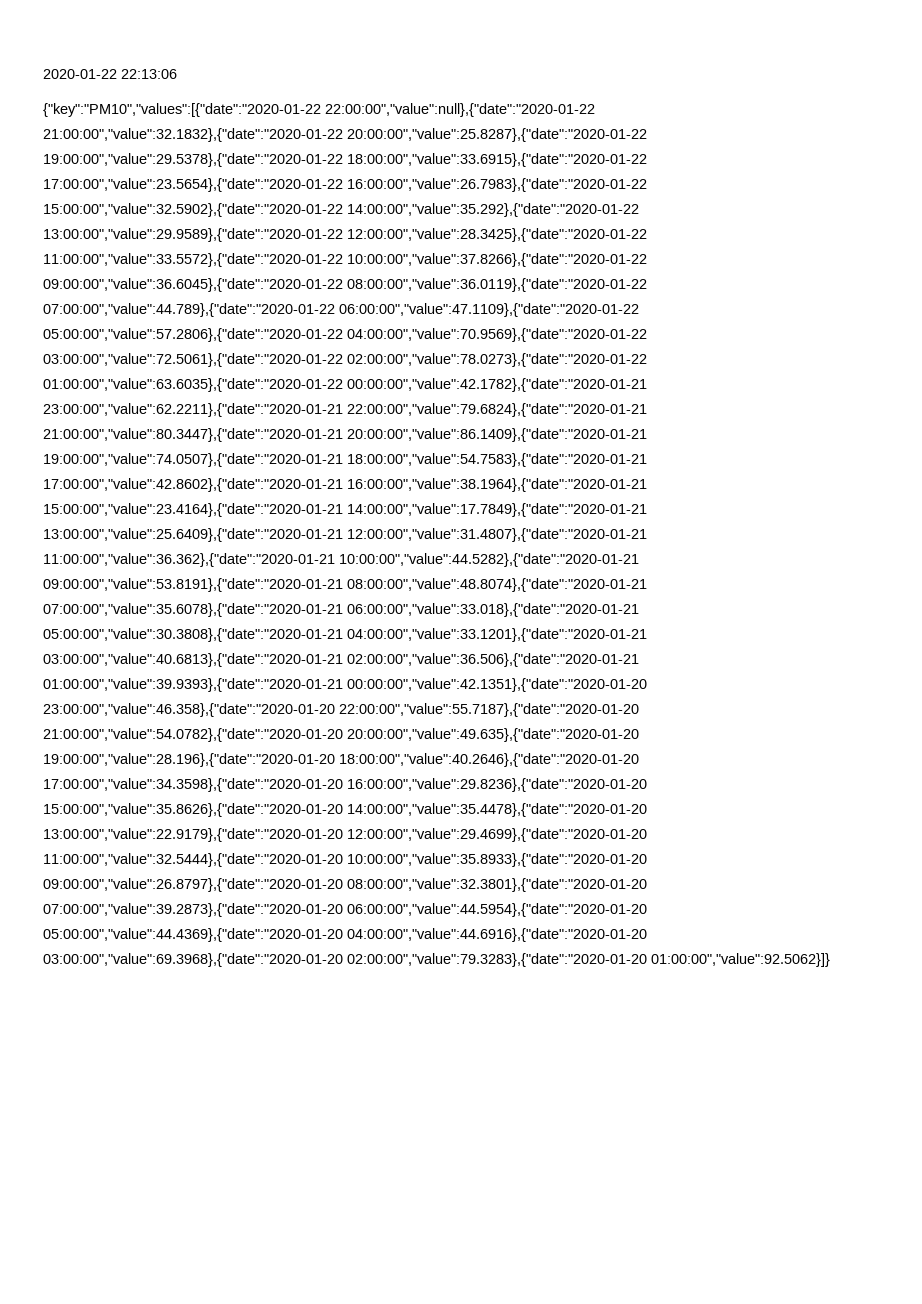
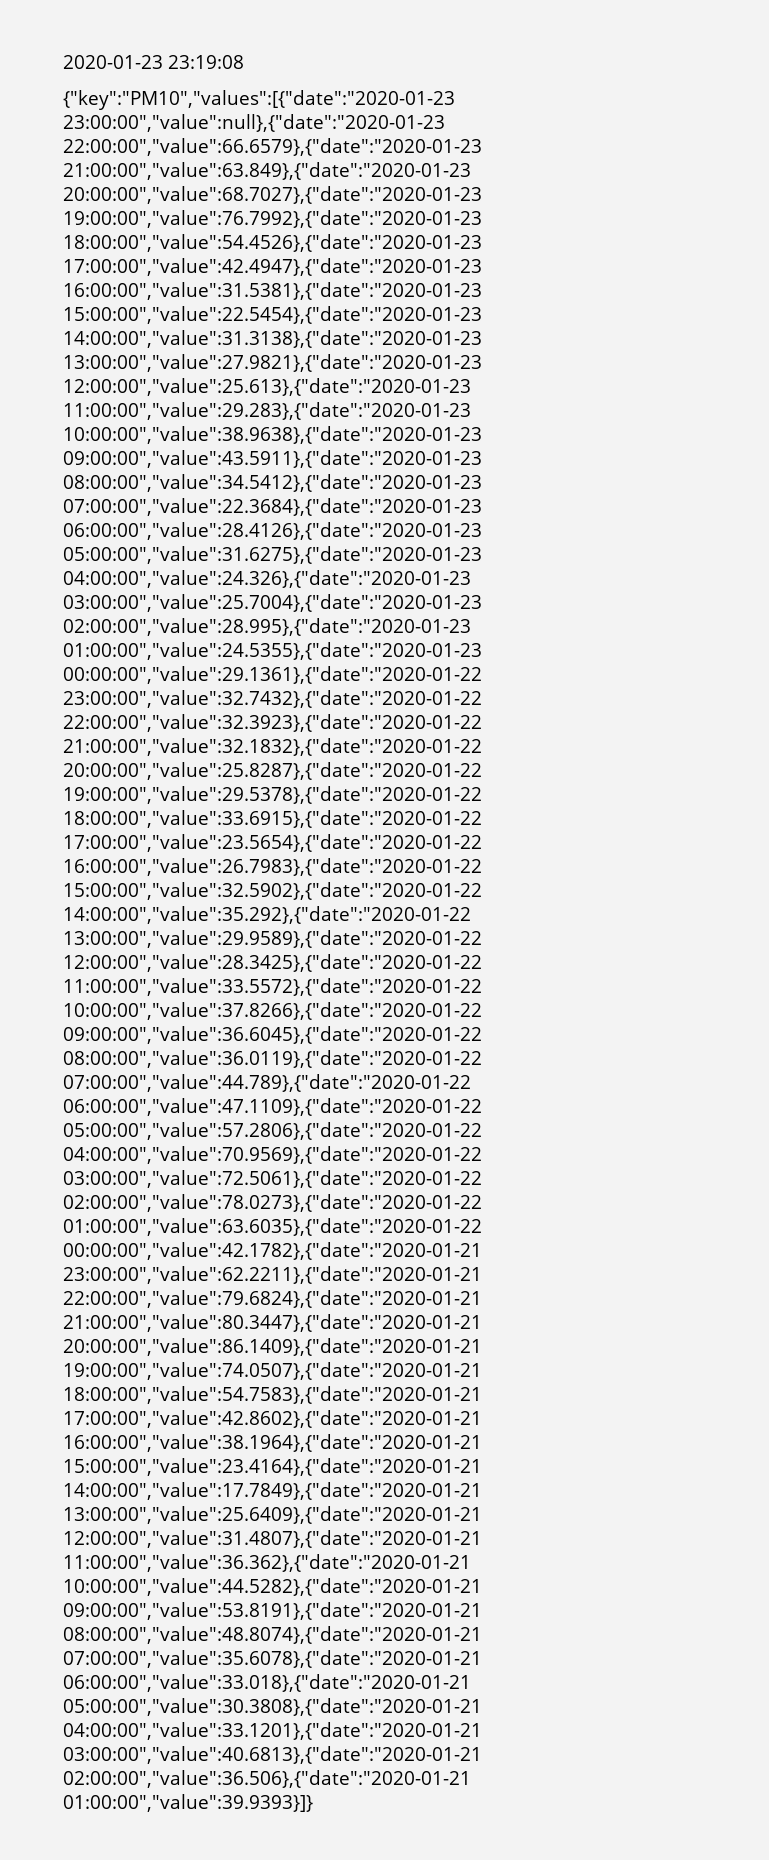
- 2020-01-22 22:13:06
- {"key":"PM10","values":[{"date":"2020-01-22 22:00:00","value":null},{"date":"2020-01-22 21:00:00","value":32.1832},{"date":"2020-01-22 20:00:00","value":25.8287},{"date":"2020-01-22 19:00:00","value":29.5378},{"date":"2020-01-22 18:00:00","value":33.6915},{"date":"2020-01-22 17:00:00","value":23.5654},{"date":"2020-01-22 16:00:00","value":26.7983},{"date":"2020-01-22 15:00:00","value":32.5902},{"date":"2020-01-22 14:00:00","value":35.292},{"date":"2020-01-22 13:00:00","value":29.9589},{"date":"2020-01-22 12:00:00","value":28.3425},{"date":"2020-01-22 11:00:00","value":33.5572},{"date":"2020-01-22 10:00:00","value":37.8266},{"date":"2020-01-22 09:00:00","value":36.6045},{"date":"2020-01-22 08:00:00","value":36.0119},{"date":"2020-01-22 07:00:00","value":44.789},{"date":"2020-01-22 06:00:00","value":47.1109},{"date":"2020-01-22 05:00:00","value":57.2806},{"date":"2020-01-22 04:00:00","value":70.9569},{"date":"2020-01-22 03:00:00","value":72.5061},{"date":"2020-01-22 02:00:00","value":78.0273},{"date":"2020-01-22 01:00:00","value":63.6035},{"date":"2020-01-22 00:00:00","value":42.1782},{"date":"2020-01-21 23:00:00","value":62.2211},{"date":"2020-01-21 22:00:00","value":79.6824},{"date":"2020-01-21 21:00:00","value":80.3447},{"date":"2020-01-21 20:00:00","value":86.1409},{"date":"2020-01-21 19:00:00","value":74.0507},{"date":"2020-01-21 18:00:00","value":54.7583},{"date":"2020-01-21 17:00:00","value":42.8602},{"date":"2020-01-21 16:00:00","value":38.1964},{"date":"2020-01-21 15:00:00","value":23.4164},{"date":"2020-01-21 14:00:00","value":17.7849},{"date":"2020-01-21 13:00:00","value":25.6409},{"date":"2020-01-21 12:00:00","value":31.4807},{"date":"2020-01-21 11:00:00","value":36.362},{"date":"2020-01-21 10:00:00","value":44.5282},{"date":"2020-01-21 09:00:00","value":53.8191},{"date":"2020-01-21 08:00:00","value":48.8074},{"date":"2020-01-21 07:00:00","value":35.6078},{"date":"2020-01-21 06:00:00","value":33.018},{"date":"2020-01-21 05:00:00","value":30.3808},{"date":"2020-01-21 04:00:00","value":33.1201},{"date":"2020-01-21 03:00:00","value":40.6813},{"date":"2020-01-21 02:00:00","value":36.506},{"date":"2020-01-21 01:00:00","value":39.9393},{"date":"2020-01-21 00:00:00","value":42.1351},{"date":"2020-01-20 23:00:00","value":46.358},{"date":"2020-01-20 22:00:00","value":55.7187},{"date":"2020-01-20 21:00:00","value":54.0782},{"date":"2020-01-20 20:00:00","value":49.635},{"date":"2020-01-20 19:00:00","value":28.196},{"date":"2020-01-20 18:00:00","value":40.2646},{"date":"2020-01-20 17:00:00","value":34.3598},{"date":"2020-01-20 16:00:00","value":29.8236},{"date":"2020-01-20 15:00:00","value":35.8626},{"date":"2020-01-20 14:00:00","value":35.4478},{"date":"2020-01-20 13:00:00","value":22.9179},{"date":"2020-01-20 12:00:00","value":29.4699},{"date":"2020-01-20 11:00:00","value":32.5444},{"date":"2020-01-20 10:00:00","value":35.8933},{"date":"2020-01-20 09:00:00","value":26.8797},{"date":"2020-01-20 08:00:00","value":32.3801},{"date":"2020-01-20 07:00:00","value":39.2873},{"date":"2020-01-20 06:00:00","value":44.5954},{"date":"2020-01-20 05:00:00","value":44.4369},{"date":"2020-01-20 04:00:00","value":44.6916},{"date":"2020-01-20 03:00:00","value":69.3968},{"date":"2020-01-20 02:00:00","value":79.3283},{"date":"2020-01-20 01:00:00","value":92.5062}]}
+ 2020-01-23 23:19:08
+ {"key":"PM10","values":[{"date":"2020-01-23 23:00:00","value":null},{"date":"2020-01-23 22:00:00","value":66.6579},{"date":"2020-01-23 21:00:00","value":63.849},{"date":"2020-01-23 20:00:00","value":68.7027},{"date":"2020-01-23 19:00:00","value":76.7992},{"date":"2020-01-23 18:00:00","value":54.4526},{"date":"2020-01-23 17:00:00","value":42.4947},{"date":"2020-01-23 16:00:00","value":31.5381},{"date":"2020-01-23 15:00:00","value":22.5454},{"date":"2020-01-23 14:00:00","value":31.3138},{"date":"2020-01-23 13:00:00","value":27.9821},{"date":"2020-01-23 12:00:00","value":25.613},{"date":"2020-01-23 11:00:00","value":29.283},{"date":"2020-01-23 10:00:00","value":38.9638},{"date":"2020-01-23 09:00:00","value":43.5911},{"date":"2020-01-23 08:00:00","value":34.5412},{"date":"2020-01-23 07:00:00","value":22.3684},{"date":"2020-01-23 06:00:00","value":28.4126},{"date":"2020-01-23 05:00:00","value":31.6275},{"date":"2020-01-23 04:00:00","value":24.326},{"date":"2020-01-23 03:00:00","value":25.7004},{"date":"2020-01-23 02:00:00","value":28.995},{"date":"2020-01-23 01:00:00","value":24.5355},{"date":"2020-01-23 00:00:00","value":29.1361},{"date":"2020-01-22 23:00:00","value":32.7432},{"date":"2020-01-22 22:00:00","value":32.3923},{"date":"2020-01-22 21:00:00","value":32.1832},{"date":"2020-01-22 20:00:00","value":25.8287},{"date":"2020-01-22 19:00:00","value":29.5378},{"date":"2020-01-22 18:00:00","value":33.6915},{"date":"2020-01-22 17:00:00","value":23.5654},{"date":"2020-01-22 16:00:00","value":26.7983},{"date":"2020-01-22 15:00:00","value":32.5902},{"date":"2020-01-22 14:00:00","value":35.292},{"date":"2020-01-22 13:00:00","value":29.9589},{"date":"2020-01-22 12:00:00","value":28.3425},{"date":"2020-01-22 11:00:00","value":33.5572},{"date":"2020-01-22 10:00:00","value":37.8266},{"date":"2020-01-22 09:00:00","value":36.6045},{"date":"2020-01-22 08:00:00","value":36.0119},{"date":"2020-01-22 07:00:00","value":44.789},{"date":"2020-01-22 06:00:00","value":47.1109},{"date":"2020-01-22 05:00:00","value":57.2806},{"date":"2020-01-22 04:00:00","value":70.9569},{"date":"2020-01-22 03:00:00","value":72.5061},{"date":"2020-01-22 02:00:00","value":78.0273},{"date":"2020-01-22 01:00:00","value":63.6035},{"date":"2020-01-22 00:00:00","value":42.1782},{"date":"2020-01-21 23:00:00","value":62.2211},{"date":"2020-01-21 22:00:00","value":79.6824},{"date":"2020-01-21 21:00:00","value":80.3447},{"date":"2020-01-21 20:00:00","value":86.1409},{"date":"2020-01-21 19:00:00","value":74.0507},{"date":"2020-01-21 18:00:00","value":54.7583},{"date":"2020-01-21 17:00:00","value":42.8602},{"date":"2020-01-21 16:00:00","value":38.1964},{"date":"2020-01-21 15:00:00","value":23.4164},{"date":"2020-01-21 14:00:00","value":17.7849},{"date":"2020-01-21 13:00:00","value":25.6409},{"date":"2020-01-21 12:00:00","value":31.4807},{"date":"2020-01-21 11:00:00","value":36.362},{"date":"2020-01-21 10:00:00","value":44.5282},{"date":"2020-01-21 09:00:00","value":53.8191},{"date":"2020-01-21 08:00:00","value":48.8074},{"date":"2020-01-21 07:00:00","value":35.6078},{"date":"2020-01-21 06:00:00","value":33.018},{"date":"2020-01-21 05:00:00","value":30.3808},{"date":"2020-01-21 04:00:00","value":33.1201},{"date":"2020-01-21 03:00:00","value":40.6813},{"date":"2020-01-21 02:00:00","value":36.506},{"date":"2020-01-21 01:00:00","value":39.9393}]}

